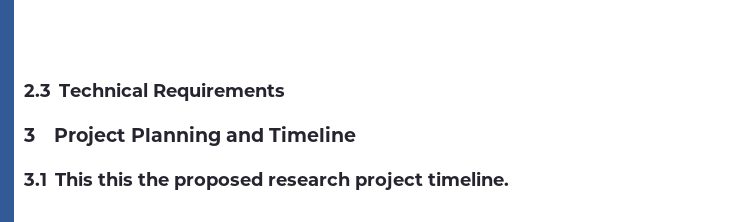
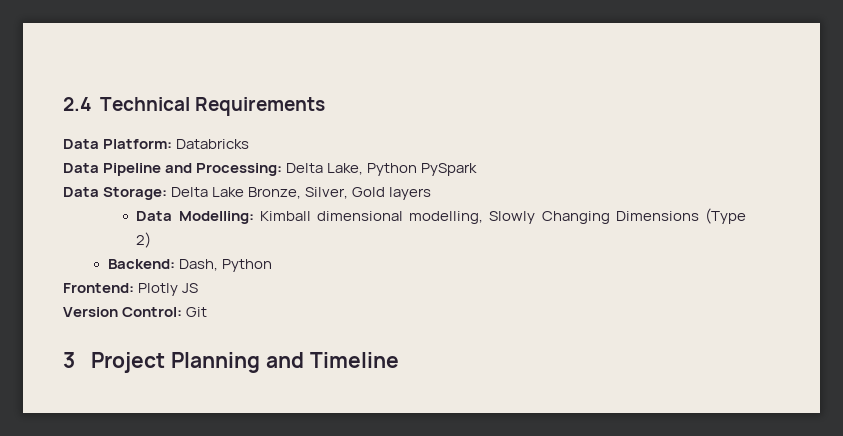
- 2.3 Technical Requirements
+ 2.4 Technical Requirements
+ Data Platform: Databricks
+ Data Pipeline and Processing: Delta Lake, Python PySpark
+ Data Storage: Delta Lake Bronze, Silver, Gold layers
+ Data Modelling: Kimball dimensional modelling, Slowly Changing Dimensions (Type 2)
+ Backend: Dash, Python
+ Frontend: Plotly JS
+ Version Control: Git
- 3.1 This this the proposed research project timeline.

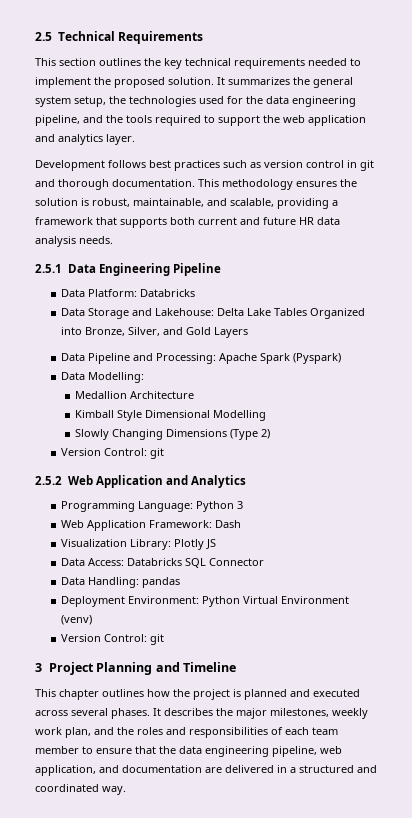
- 2.4 Technical Requirements
+ 2.5 Technical Requirements
+ This section outlines the key technical requirements needed to implement the proposed solution. It summarizes the general system setup, the technologies used for the data engineering pipeline, and the tools required to support the web application and analytics layer.
+ Development follows best practices such as version control in git and thorough documentation. This methodology ensures the solution is robust, maintainable, and scalable, providing a framework that supports both current and future HR data analysis needs.
+ 2.5.1 Data Engineering Pipeline
  Data Platform: Databricks
- Data Pipeline and Processing: Delta Lake, Python PySpark
- Data Storage: Delta Lake Bronze, Silver, Gold layers
- Data Modelling: Kimball dimensional modelling, Slowly Changing Dimensions (Type 2)
- Backend: Dash, Python
- Frontend: Plotly JS
- Version Control: Git
+ Data Storage and Lakehouse: Delta Lake Tables Organized into Bronze, Silver, and Gold Layers
+ Data Pipeline and Processing: Apache Spark (Pyspark)
+ Data Modelling:
+ Medallion Architecture
+ Kimball Style Dimensional Modelling
+ Slowly Changing Dimensions (Type 2)
+ Version Control: git
+ 2.5.2 Web Application and Analytics
+ Programming Language: Python 3
+ Web Application Framework: Dash
+ Visualization Library: Plotly JS
+ Data Access: Databricks SQL Connector
+ Data Handling: pandas
+ Deployment Environment: Python Virtual Environment (venv)
+ Version Control: git
+ This chapter outlines how the project is planned and executed across several phases. It describes the major milestones, weekly work plan, and the roles and responsibilities of each team member to ensure that the data engineering pipeline, web application, and documentation are delivered in a structured and coordinated way.

